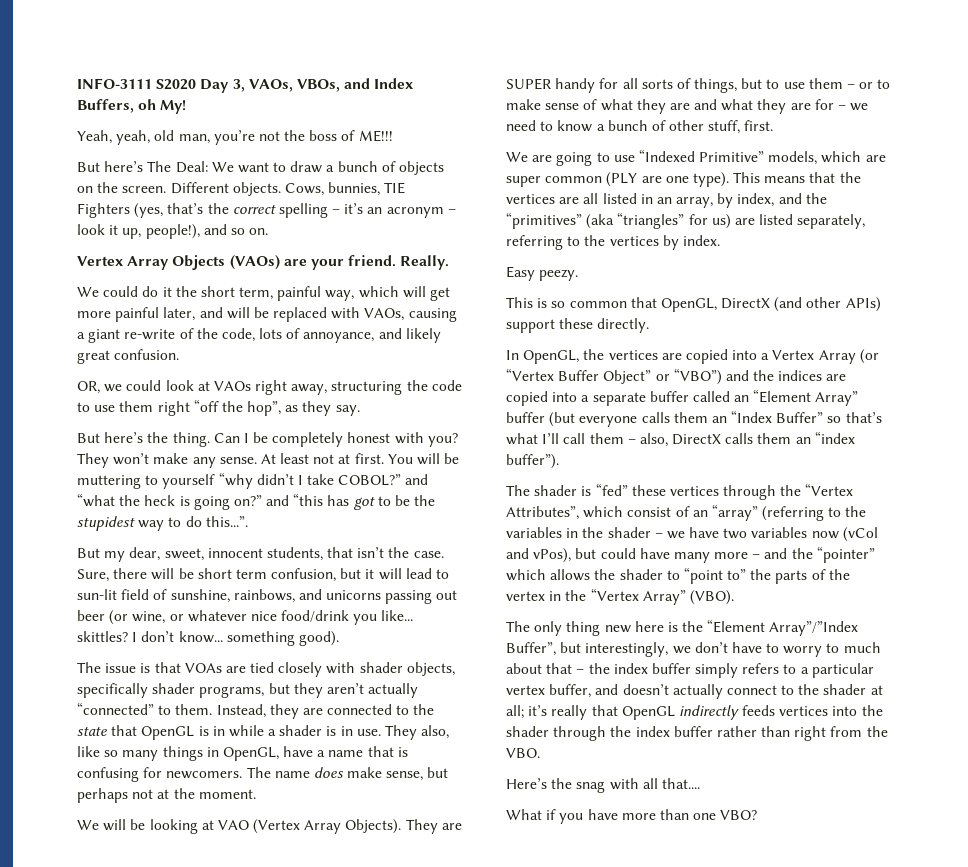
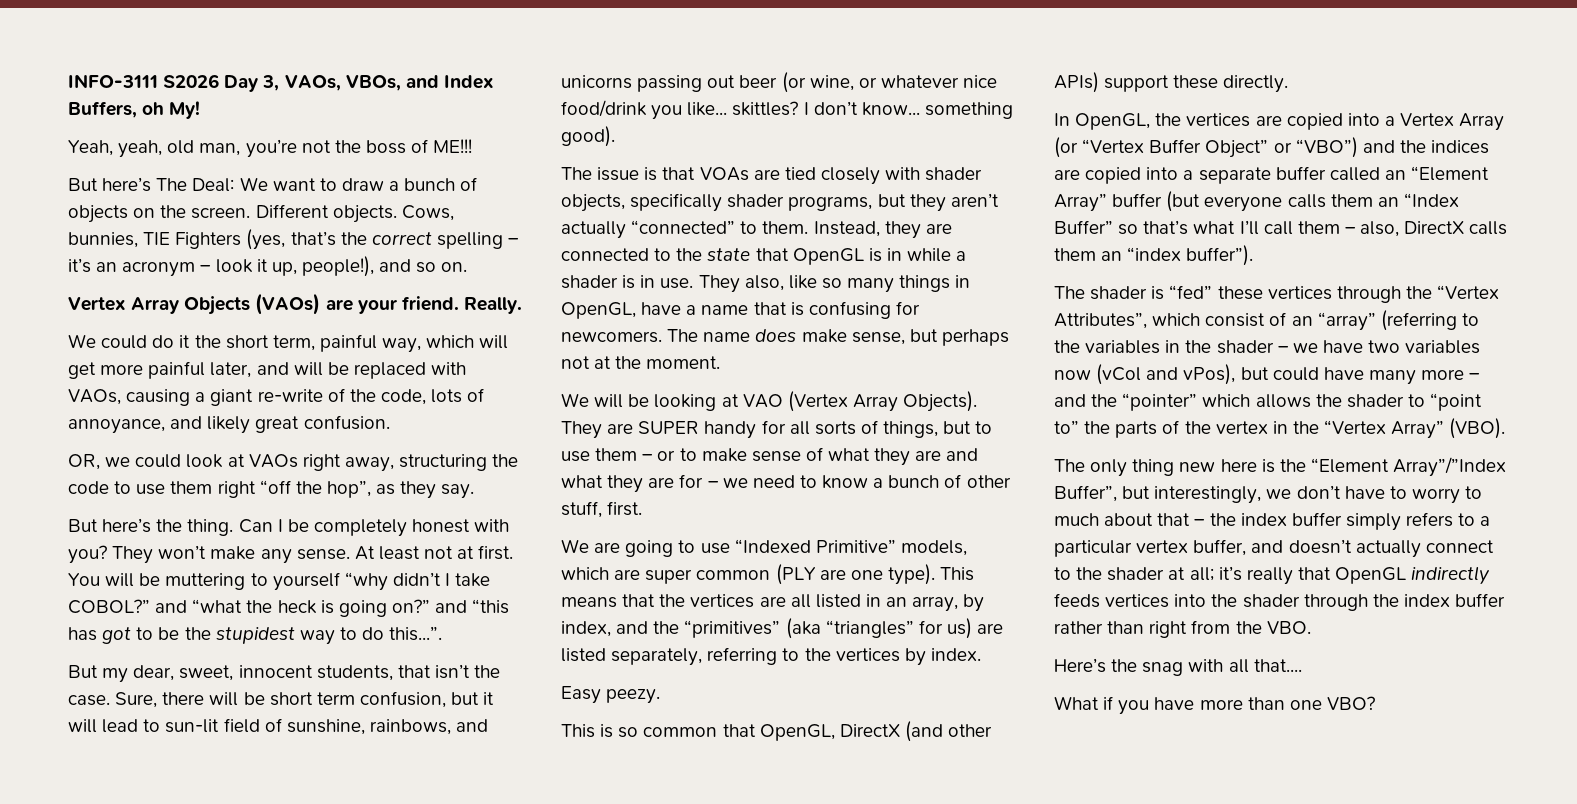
- INFO-3111 S2020 Day 3, VAOs, VBOs, and Index Buffers, oh My!
+ INFO-3111 S2026 Day 3, VAOs, VBOs, and Index Buffers, oh My!

